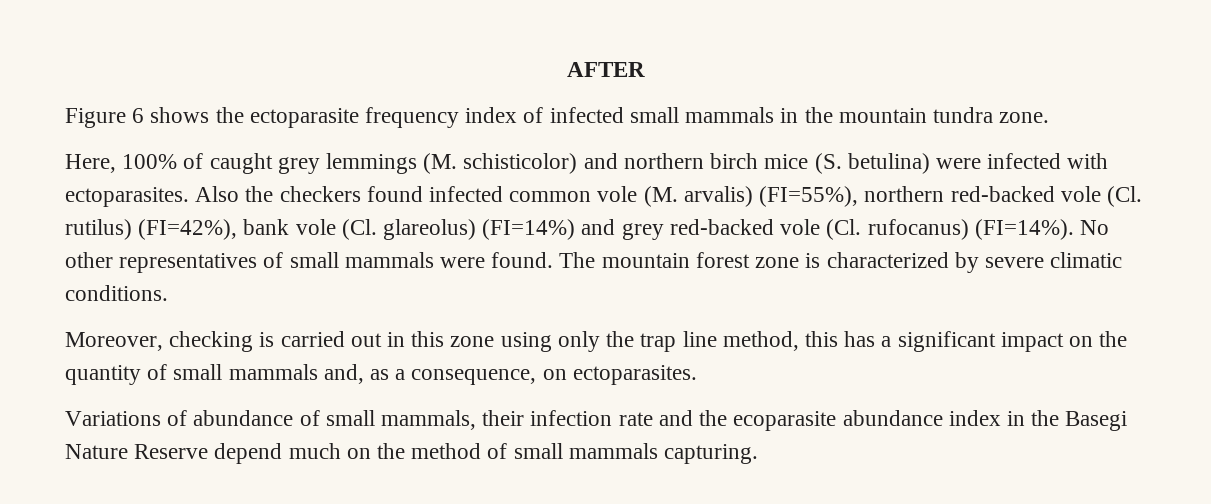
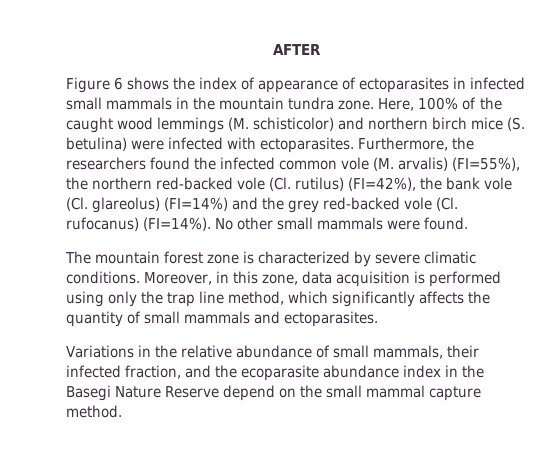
- Figure 6 shows the ectoparasite frequency index of infected small mammals in the mountain tundra zone.
- Here, 100% of caught grey lemmings (M. schisticolor) and northern birch mice (S. betulina) were infected with ectoparasites.
+ Figure 6 shows the index of appearance of ectoparasites in infected small mammals in the mountain tundra zone. Here, 100% of the caught wood lemmings (M. schisticolor) and northern birch mice (S. betulina) were infected with ectoparasites.
- Also the checkers found infected common vole (M. arvalis) (FI=55%), northern red-backed vole (Cl. rutilus) (FI=42%), bank vole (Cl. glareolus) (FI=14%) and grey red-backed vole (Cl. rufocanus) (FI=14%).
+ Furthermore, the researchers found the infected common vole (M. arvalis) (FI=55%), the northern red-backed vole (Cl. rutilus) (FI=42%), the bank vole (Cl. glareolus) (FI=14%) and the grey red-backed vole (Cl. rufocanus) (FI=14%).
- No other representatives of small mammals were found. The mountain forest zone is characterized by severe climatic conditions.
- Moreover, checking is carried out in this zone using only the trap line method, this has a significant impact on the quantity of small mammals and, as a consequence, on ectoparasites.
+ No other small mammals were found.
+ The mountain forest zone is characterized by severe climatic conditions. Moreover, in this zone, data acquisition is performed using only the trap line method, which significantly affects the quantity of small mammals and ectoparasites.
- Variations of abundance of small mammals, their infection rate and the ecoparasite abundance index in the Basegi Nature Reserve depend much on the method of small mammals capturing.
+ Variations in the relative abundance of small mammals, their infected fraction, and the ecoparasite abundance index in the Basegi Nature Reserve depend on the small mammal capture method.

